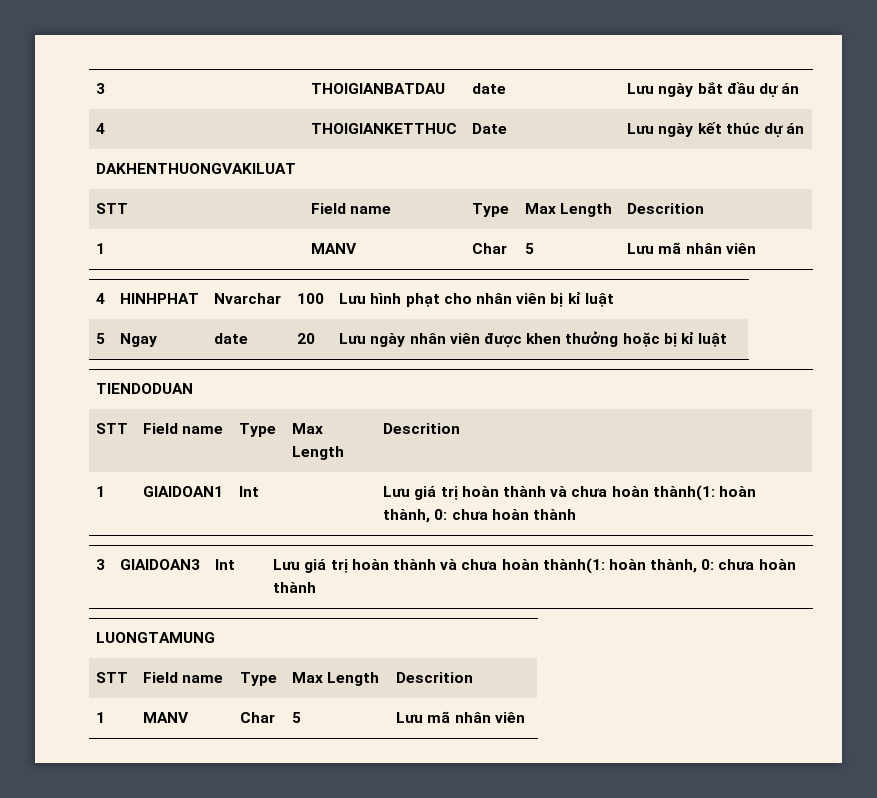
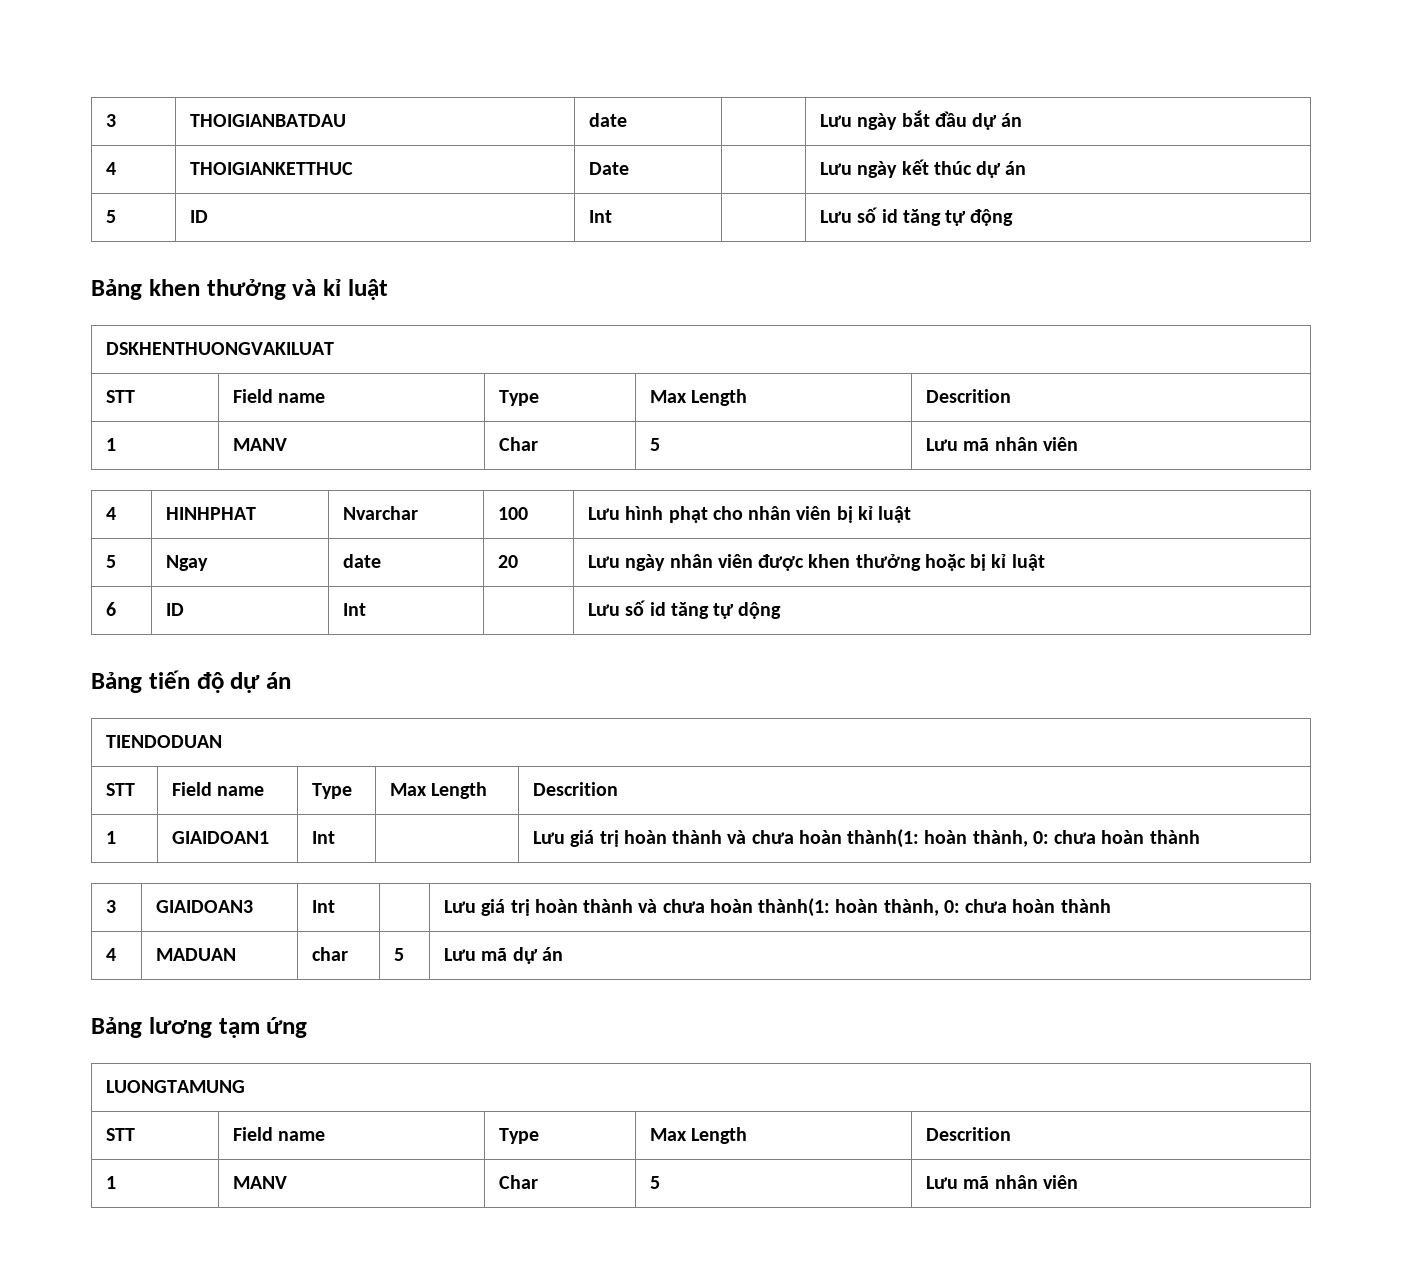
- DAKHENTHUONGVAKILUAT
+ 5 | ID | Int | | Lưu số id tăng tự động
+ Bảng khen thưởng và kỉ luật
+ DSKHENTHUONGVAKILUAT
+ 6 | ID | Int | | Lưu số id tăng tự dộng
+ Bảng tiến độ dự án
+ 4 | MADUAN | char | 5 | Lưu mã dự án
+ Bảng lương tạm ứng

